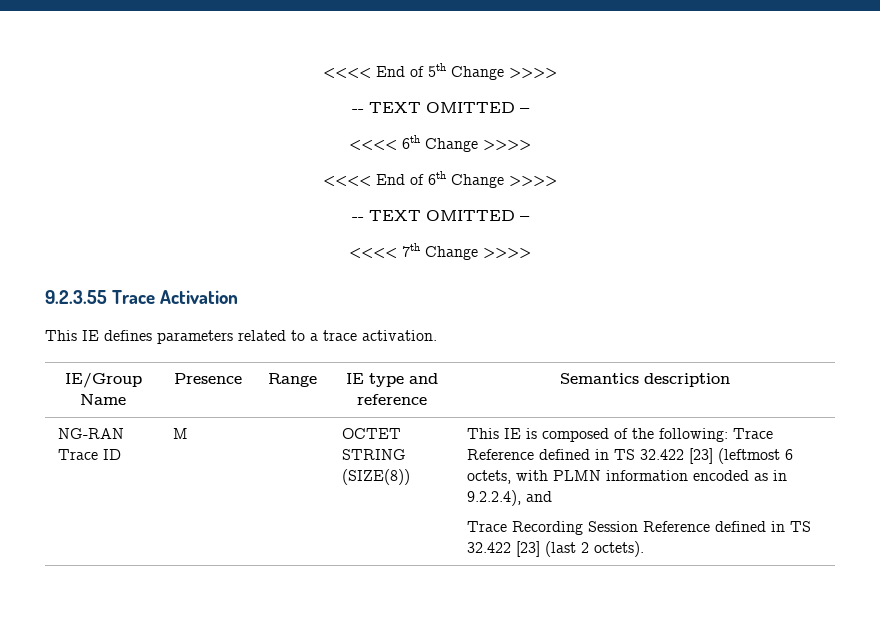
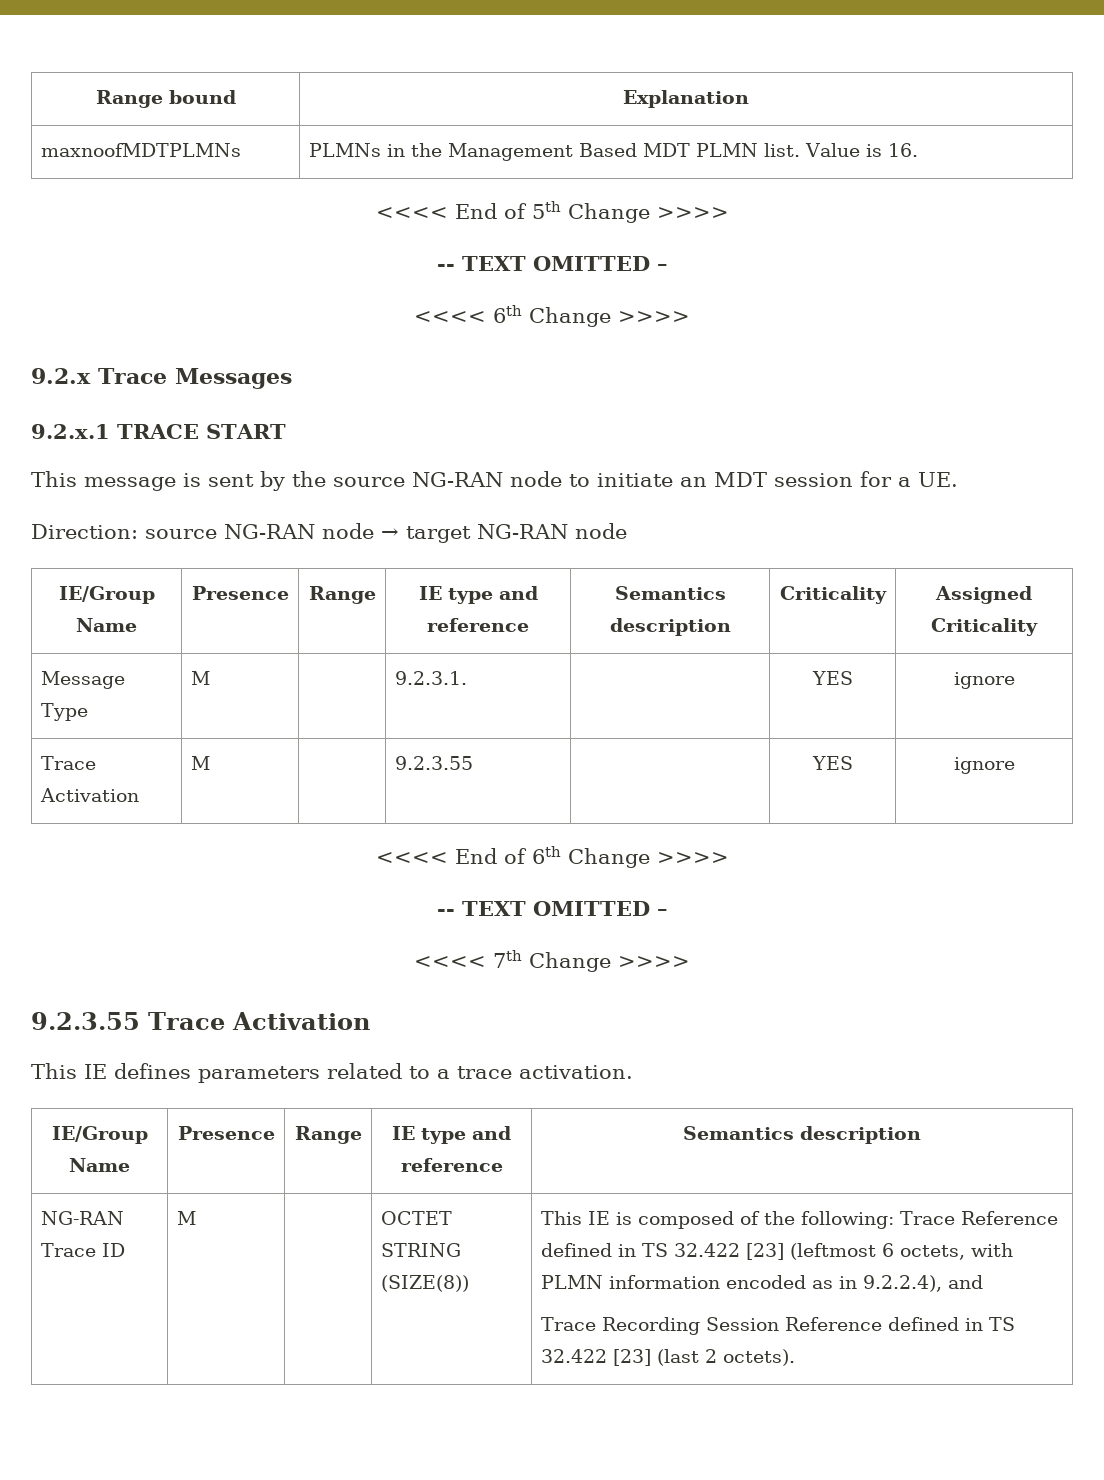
+ Range bound | Explanation
+ maxnoofMDTPLMNs | PLMNs in the Management Based MDT PLMN list. Value is 16.
+ 9.2.x Trace Messages
+ 9.2.x.1 TRACE START
+ This message is sent by the source NG-RAN node to initiate an MDT session for a UE.
+ Direction: source NG-RAN node → target NG-RAN node
+ IE/Group Name | Presence | Range | IE type and reference | Semantics description | Criticality | Assigned Criticality
+ Message Type | M | | 9.2.3.1. | | YES | ignore
+ Trace Activation | M | | 9.2.3.55 | | YES | ignore

